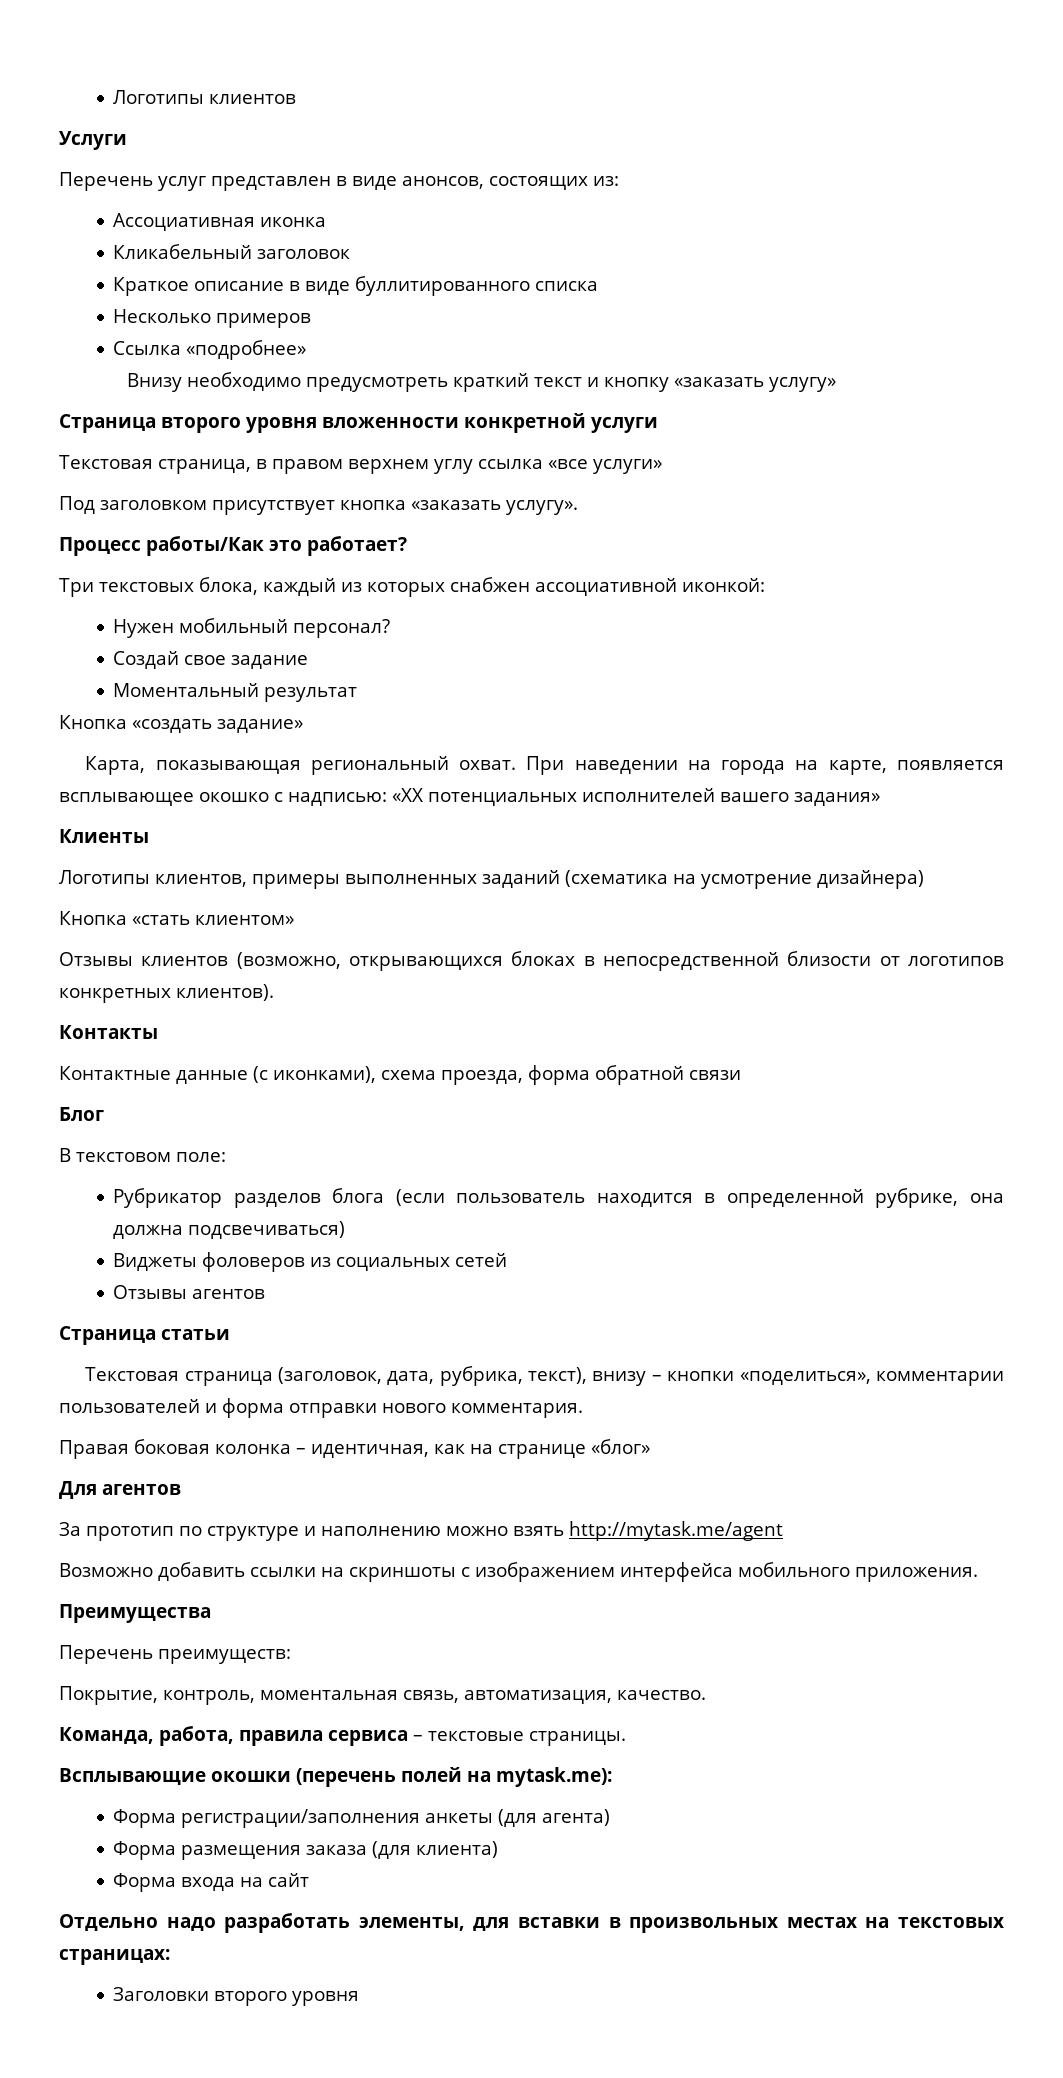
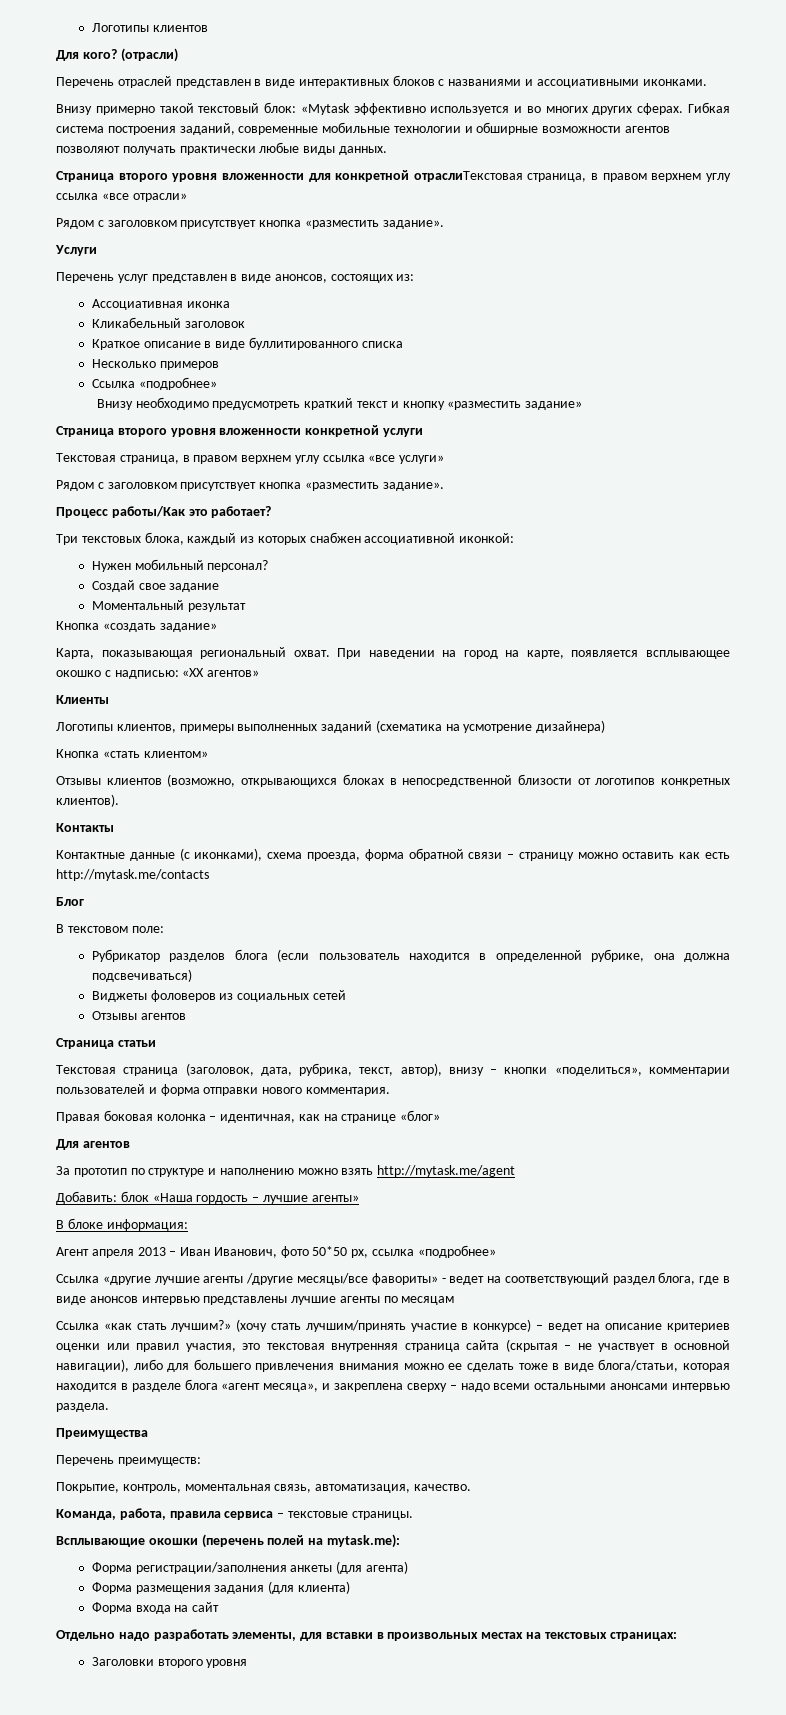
+ Для кого? (отрасли)
+ Перечень отраслей представлен в виде интерактивных блоков с названиями и ассоциативными иконками.
+ Внизу примерно такой текстовый блок: «Mytask эффективно используется и во многих других сферах. Гибкая система построения заданий, современные мобильные технологии и обширные возможности агентов позволяют получать практически любые виды данных.
+ Страница второго уровня вложенности для конкретной отраслиТекстовая страница, в правом верхнем углу ссылка «все отрасли»
+ Рядом с заголовком присутствует кнопка «разместить задание».
- Внизу необходимо предусмотреть краткий текст и кнопку «заказать услугу»
+ Внизу необходимо предусмотреть краткий текст и кнопку «разместить задание»
  Текстовая страница, в правом верхнем углу ссылка «все услуги»
- Под заголовком присутствует кнопка «заказать услугу».
+ Рядом с заголовком присутствует кнопка «разместить задание».
- При наведении на города на карте, появляется всплывающее окошко с надписью: «ХХ потенциальных исполнителей вашего задания»
+ При наведении на город на карте, появляется всплывающее окошко с надписью: «ХХ агентов»
- Контактные данные (с иконками), схема проезда, форма обратной связи
+ Контактные данные (с иконками), схема проезда, форма обратной связи – страницу можно оставить как есть http://mytask.me/contacts
- Текстовая страница (заголовок, дата, рубрика, текст), внизу – кнопки «поделиться», комментарии пользователей и форма отправки нового комментария.
+ Текстовая страница (заголовок, дата, рубрика, текст, автор), внизу – кнопки «поделиться», комментарии пользователей и форма отправки нового комментария.
- Возможно добавить ссылки на скриншоты с изображением интерфейса мобильного приложения.
+ Добавить: блок «Наша гордость – лучшие агенты»
+ В блоке информация:
+ Агент апреля 2013 – Иван Иванович, фото 50*50 px, ссылка «подробнее»
+ Ссылка «другие лучшие агенты /другие месяцы/все фавориты» - ведет на соответствующий раздел блога, где в виде анонсов интервью представлены лучшие агенты по месяцам
+ Ссылка «как стать лучшим?» (хочу стать лучшим/принять участие в конкурсе) – ведет на описание критериев оценки или правил участия, это текстовая внутренняя страница сайта (скрытая – не участвует в основной навигации), либо для большего привлечения внимания можно ее сделать тоже в виде блога/статьи, которая находится в разделе блога «агент месяца», и закреплена сверху – надо всеми остальными анонсами интервью раздела.
- Форма размещения заказа (для клиента)
+ Форма размещения задания (для клиента)

